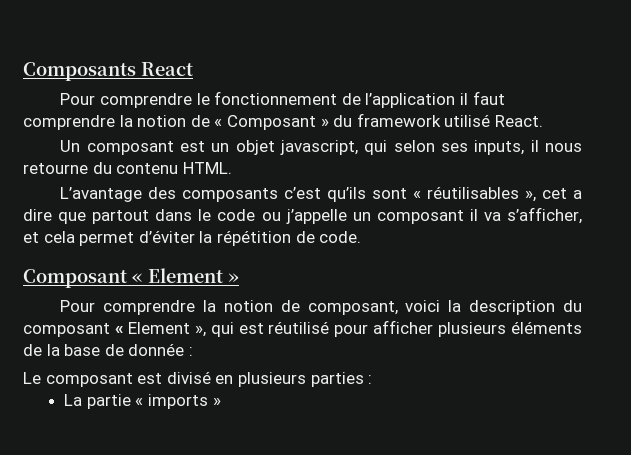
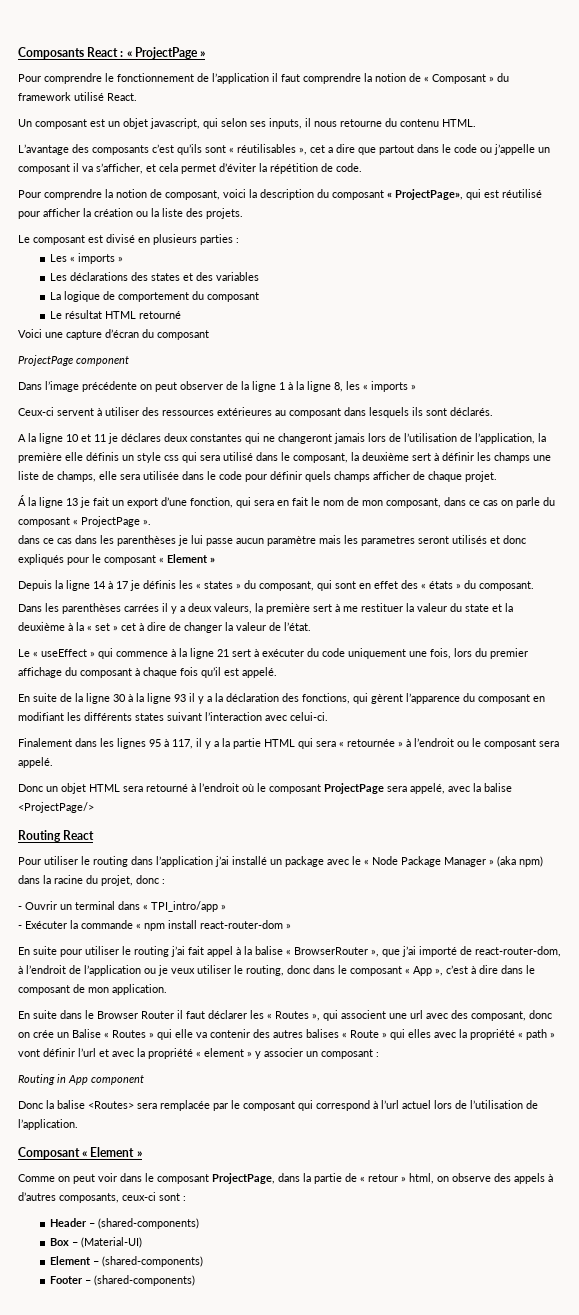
- Composants React
+ Composants React : « ProjectPage »
- Composant « Element »
- Pour comprendre la notion de composant, voici la description du composant « Element », qui est réutilisé pour afficher plusieurs éléments de la base de donnée :
+ Pour comprendre la notion de composant, voici la description du composant « ProjectPage», qui est réutilisé pour afficher la création ou la liste des projets.
- La partie « imports »
+ Les « imports »
+ Les déclarations des states et des variables
+ La logique de comportement du composant
+ Le résultat HTML retourné
+ Voici une capture d’écran du composant
+ ProjectPage component
+ Dans l’image précédente on peut observer de la ligne 1 à la ligne 8, les « imports »
+ Ceux-ci servent à utiliser des ressources extérieures au composant dans lesquels ils sont déclarés.
+ A la ligne 10 et 11 je déclares deux constantes qui ne changeront jamais lors de l’utilisation de l’application, la première elle définis un style css qui sera utilisé dans le composant, la deuxième sert à définir les champs une liste de champs, elle sera utilisée dans le code pour définir quels champs afficher de chaque projet.
+ Á la ligne 13 je fait un export d’une fonction, qui sera en fait le nom de mon composant, dans ce cas on parle du composant « ProjectPage ».
+ dans ce cas dans les parenthèses je lui passe aucun paramètre mais les parametres seront utilisés et donc expliqués pour le composant « Element »
+ Depuis la ligne 14 à 17 je définis les « states » du composant, qui sont en effet des « états » du composant.
+ Dans les parenthèses carrées il y a deux valeurs, la première sert à me restituer la valeur du state et la deuxième à la « set » cet à dire de changer la valeur de l’état.
+ Le « useEffect » qui commence à la ligne 21 sert à exécuter du code uniquement une fois, lors du premier affichage du composant à chaque fois qu’il est appelé.
+ En suite de la ligne 30 à la ligne 93 il y a la déclaration des fonctions, qui gèrent l’apparence du composant en modifiant les différents states suivant l’interaction avec celui-ci.
+ Finalement dans les lignes 95 à 117, il y a la partie HTML qui sera « retournée » à l’endroit ou le composant sera appelé.
+ Donc un objet HTML sera retourné à l’endroit où le composant ProjectPage sera appelé, avec la balise <ProjectPage/>
+ Routing React
+ Pour utiliser le routing dans l’application j’ai installé un package avec le « Node Package Manager » (aka npm) dans la racine du projet, donc :
+ - Ouvrir un terminal dans « TPI_intro/app »
+ - Exécuter la commande « npm install react-router-dom »
+ En suite pour utiliser le routing j’ai fait appel à la balise « BrowserRouter », que j’ai importé de react-router-dom, à l’endroit de l’application ou je veux utiliser le routing, donc dans le composant « App », c’est à dire dans le composant de mon application.
+ En suite dans le Browser Router il faut déclarer les « Routes », qui associent une url avec des composant, donc on crée un Balise « Routes » qui elle va contenir des autres balises « Route » qui elles avec la propriété « path » vont définir l’url et avec la propriété « element » y associer un composant :
+ Routing in App component
+ Donc la balise <Routes> sera remplacée par le composant qui correspond à l’url actuel lors de l’utilisation de l’application.
+ Composant « Element »
+ Comme on peut voir dans le composant ProjectPage, dans la partie de « retour » html, on observe des appels à d’autres composants, ceux-ci sont :
+ Header – (shared-components)
+ Box – (Material-UI)
+ Element – (shared-components)
+ Footer – (shared-components)

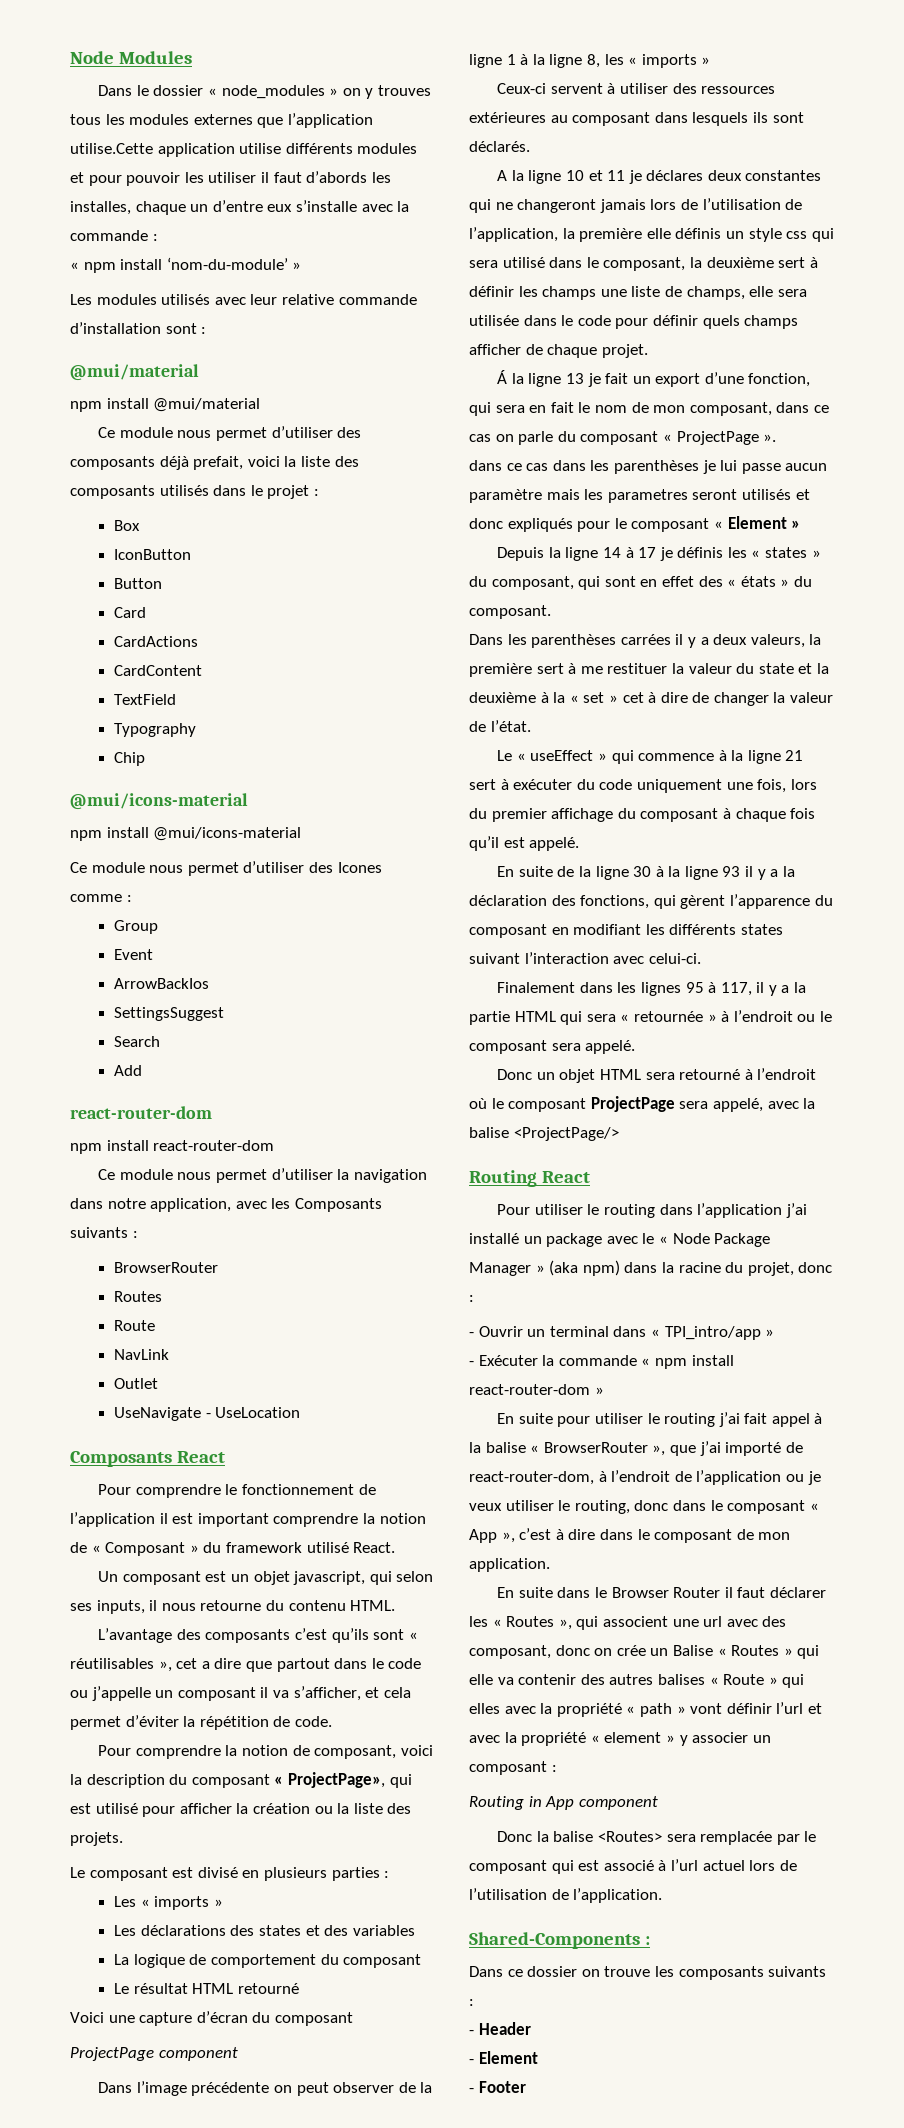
- Composants React : « ProjectPage »
+ Node Modules
+ Dans le dossier « node_modules » on y trouves tous les modules externes que l’application utilise.Cette application utilise différents modules et pour pouvoir les utiliser il faut d’abords les installes, chaque un d’entre eux s’installe avec la commande :
+ « npm install ‘nom-du-module’ »
+ Les modules utilisés avec leur relative commande d’installation sont :
+ @mui/material
+ npm install @mui/material
+ Ce module nous permet d’utiliser des composants déjà prefait, voici la liste des composants utilisés dans le projet :
+ Box
+ IconButton
+ Button
+ Card
+ CardActions
+ CardContent
+ TextField
+ Typography
+ Chip
+ @mui/icons-material
+ npm install @mui/icons-material
+ Ce module nous permet d’utiliser des Icones comme :
+ Group
+ Event
+ ArrowBackIos
+ SettingsSuggest
+ Search
+ Add
+ react-router-dom
+ npm install react-router-dom
+ Ce module nous permet d’utiliser la navigation dans notre application, avec les Composants suivants :
+ BrowserRouter
+ Routes
+ Route
+ NavLink
+ Outlet
+ UseNavigate - UseLocation
+ Composants React
- Pour comprendre le fonctionnement de l’application il faut comprendre la notion de « Composant » du framework utilisé React.
+ Pour comprendre le fonctionnement de l’application il est important comprendre la notion de « Composant » du framework utilisé React.
- Pour comprendre la notion de composant, voici la description du composant « ProjectPage», qui est réutilisé pour afficher la création ou la liste des projets.
+ Pour comprendre la notion de composant, voici la description du composant « ProjectPage», qui est utilisé pour afficher la création ou la liste des projets.
- Donc la balise <Routes> sera remplacée par le composant qui correspond à l’url actuel lors de l’utilisation de l’application.
+ Donc la balise <Routes> sera remplacée par le composant qui est associé à l’url actuel lors de l’utilisation de l’application.
- Composant « Element »
- Comme on peut voir dans le composant ProjectPage, dans la partie de « retour » html, on observe des appels à d’autres composants, ceux-ci sont :
- Header – (shared-components)
- Box – (Material-UI)
- Element – (shared-components)
- Footer – (shared-components)
+ Shared-Components :
+ Dans ce dossier on trouve les composants suivants :
+ - Header
+ - Element
+ - Footer

